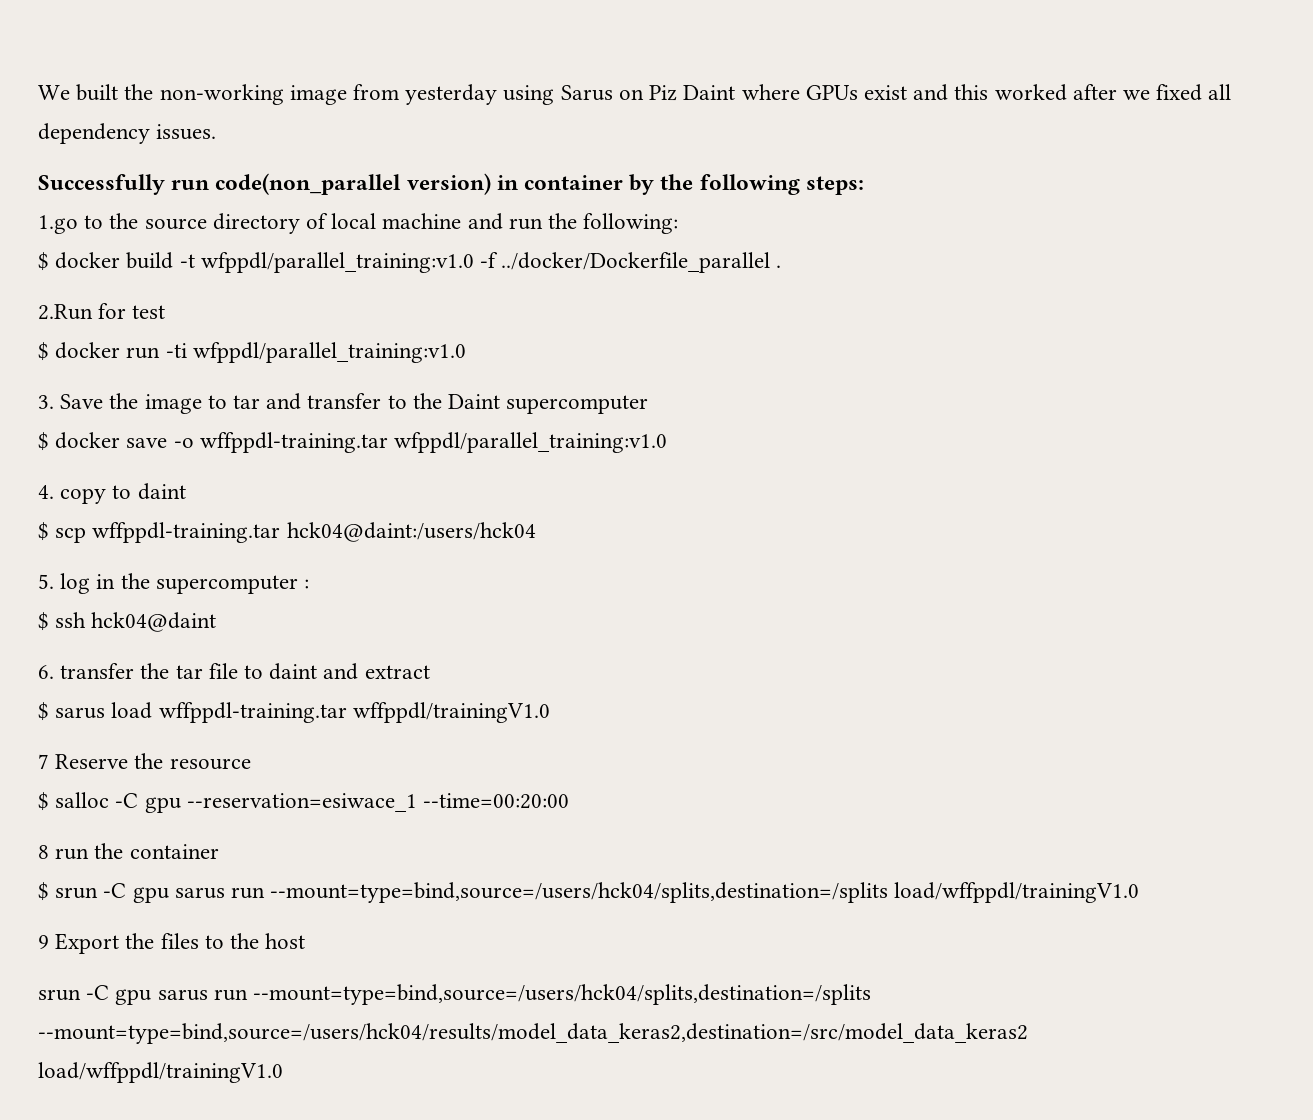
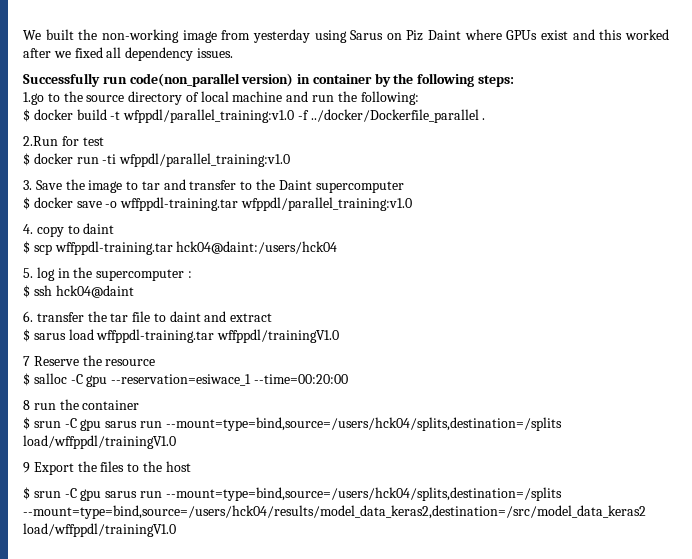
- srun -C gpu sarus run --mount=type=bind,source=/users/hck04/splits,destination=/splits --mount=type=bind,source=/users/hck04/results/model_data_keras2,destination=/src/model_data_keras2 load/wffppdl/trainingV1.0
+ $ srun -C gpu sarus run --mount=type=bind,source=/users/hck04/splits,destination=/splits --mount=type=bind,source=/users/hck04/results/model_data_keras2,destination=/src/model_data_keras2 load/wffppdl/trainingV1.0

